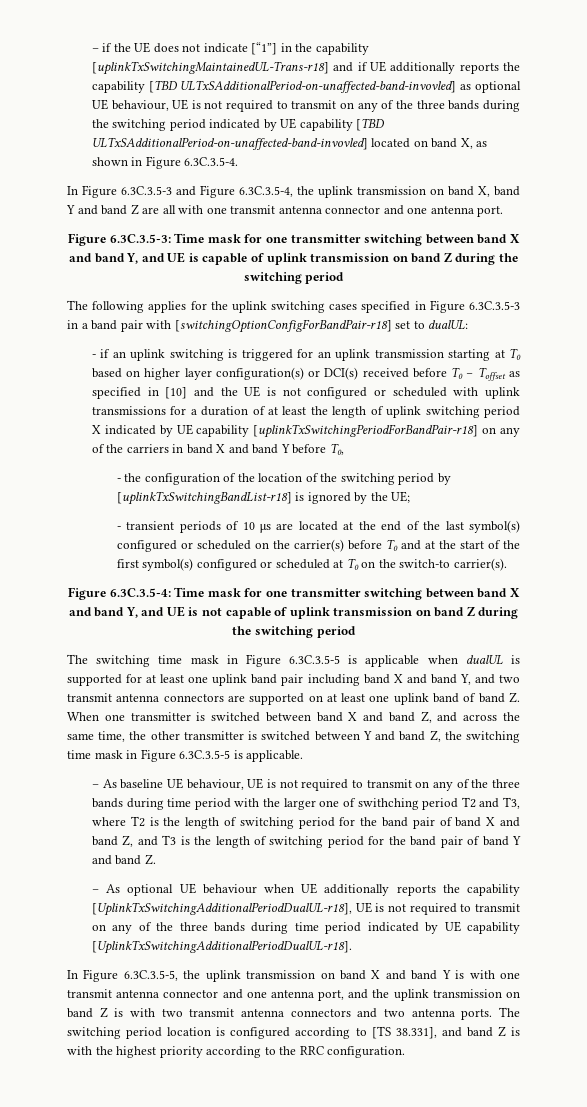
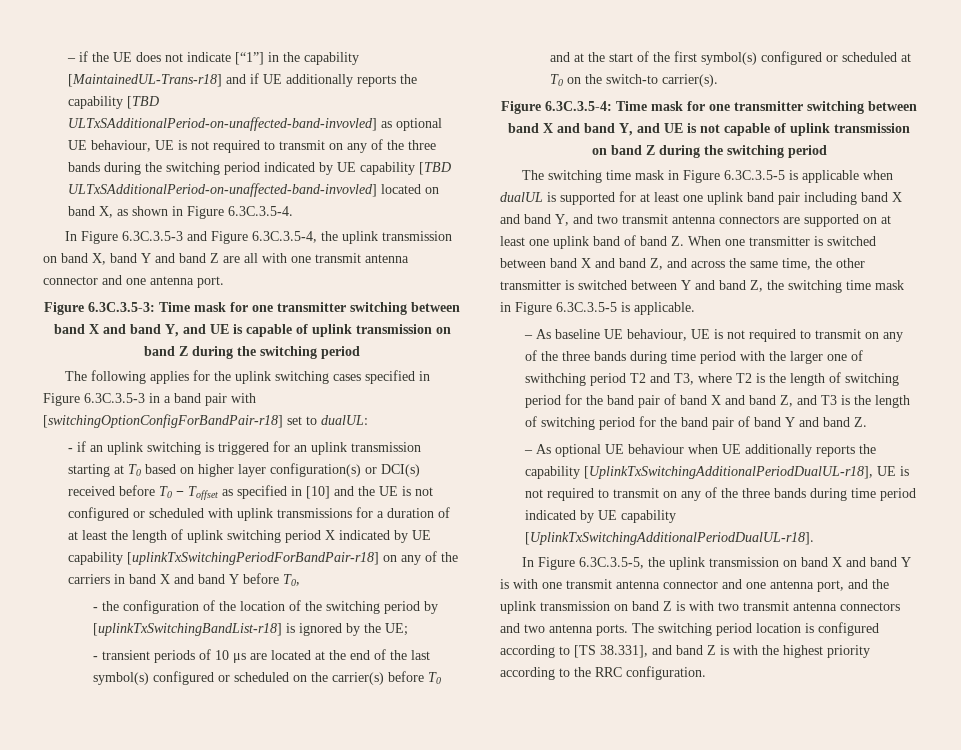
- – if the UE does not indicate [“1”] in the capability [uplinkTxSwitchingMaintainedUL-Trans-r18] and if UE additionally reports the capability [TBD ULTxSAdditionalPeriod-on-unaffected-band-invovled] as optional UE behaviour, UE is not required to transmit on any of the three bands during the switching period indicated by UE capability [TBD ULTxSAdditionalPeriod-on-unaffected-band-invovled] located on band X, as shown in Figure 6.3C.3.5-4.
+ – if the UE does not indicate [“1”] in the capability [MaintainedUL-Trans-r18] and if UE additionally reports the capability [TBD ULTxSAdditionalPeriod-on-unaffected-band-invovled] as optional UE behaviour, UE is not required to transmit on any of the three bands during the switching period indicated by UE capability [TBD ULTxSAdditionalPeriod-on-unaffected-band-invovled] located on band X, as shown in Figure 6.3C.3.5-4.

